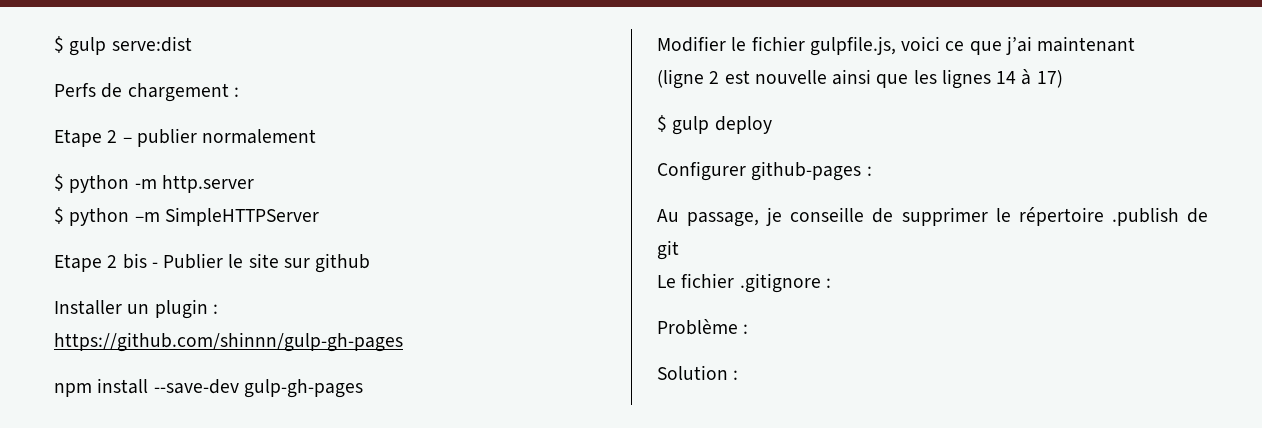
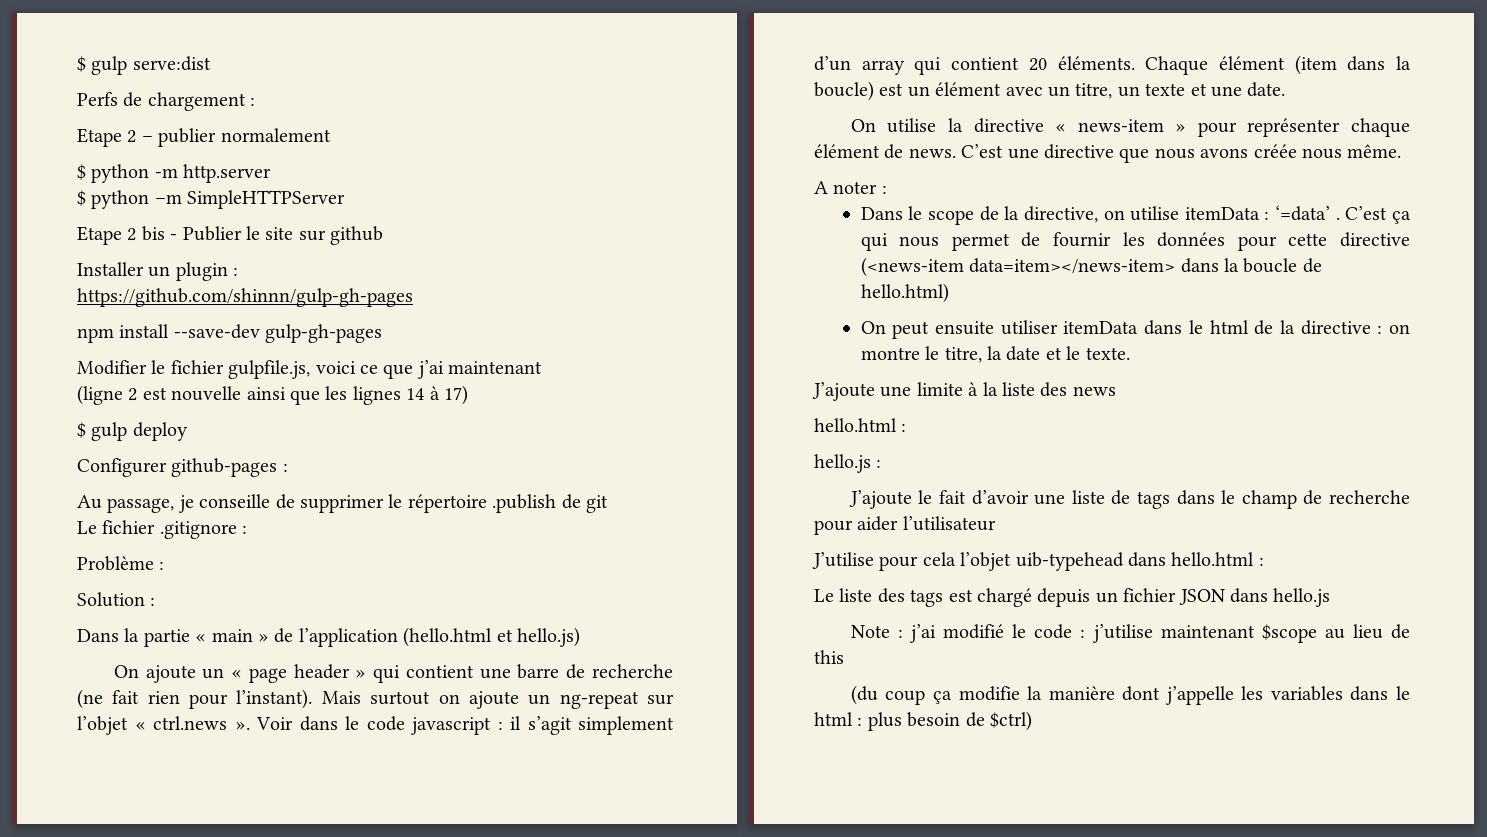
+ Dans la partie « main » de l’application (hello.html et hello.js)
+ On ajoute un « page header » qui contient une barre de recherche (ne fait rien pour l’instant). Mais surtout on ajoute un ng-repeat sur l’objet « ctrl.news ». Voir dans le code javascript : il s’agit simplement d’un array qui contient 20 éléments. Chaque élément (item dans la boucle) est un élément avec un titre, un texte et une date.
+ On utilise la directive « news-item » pour représenter chaque élément de news. C’est une directive que nous avons créée nous même.
+ A noter :
+ Dans le scope de la directive, on utilise itemData : ‘=data’ . C’est ça qui nous permet de fournir les données pour cette directive (<news-item data=item></news-item> dans la boucle de hello.html)
+ On peut ensuite utiliser itemData dans le html de la directive : on montre le titre, la date et le texte.
+ J’ajoute une limite à la liste des news
+ hello.html :
+ hello.js :
+ J’ajoute le fait d’avoir une liste de tags dans le champ de recherche pour aider l’utilisateur
+ J’utilise pour cela l’objet uib-typehead dans hello.html :
+ Le liste des tags est chargé depuis un fichier JSON dans hello.js
+ Note : j’ai modifié le code : j’utilise maintenant $scope au lieu de this
+ (du coup ça modifie la manière dont j’appelle les variables dans le html : plus besoin de $ctrl)

